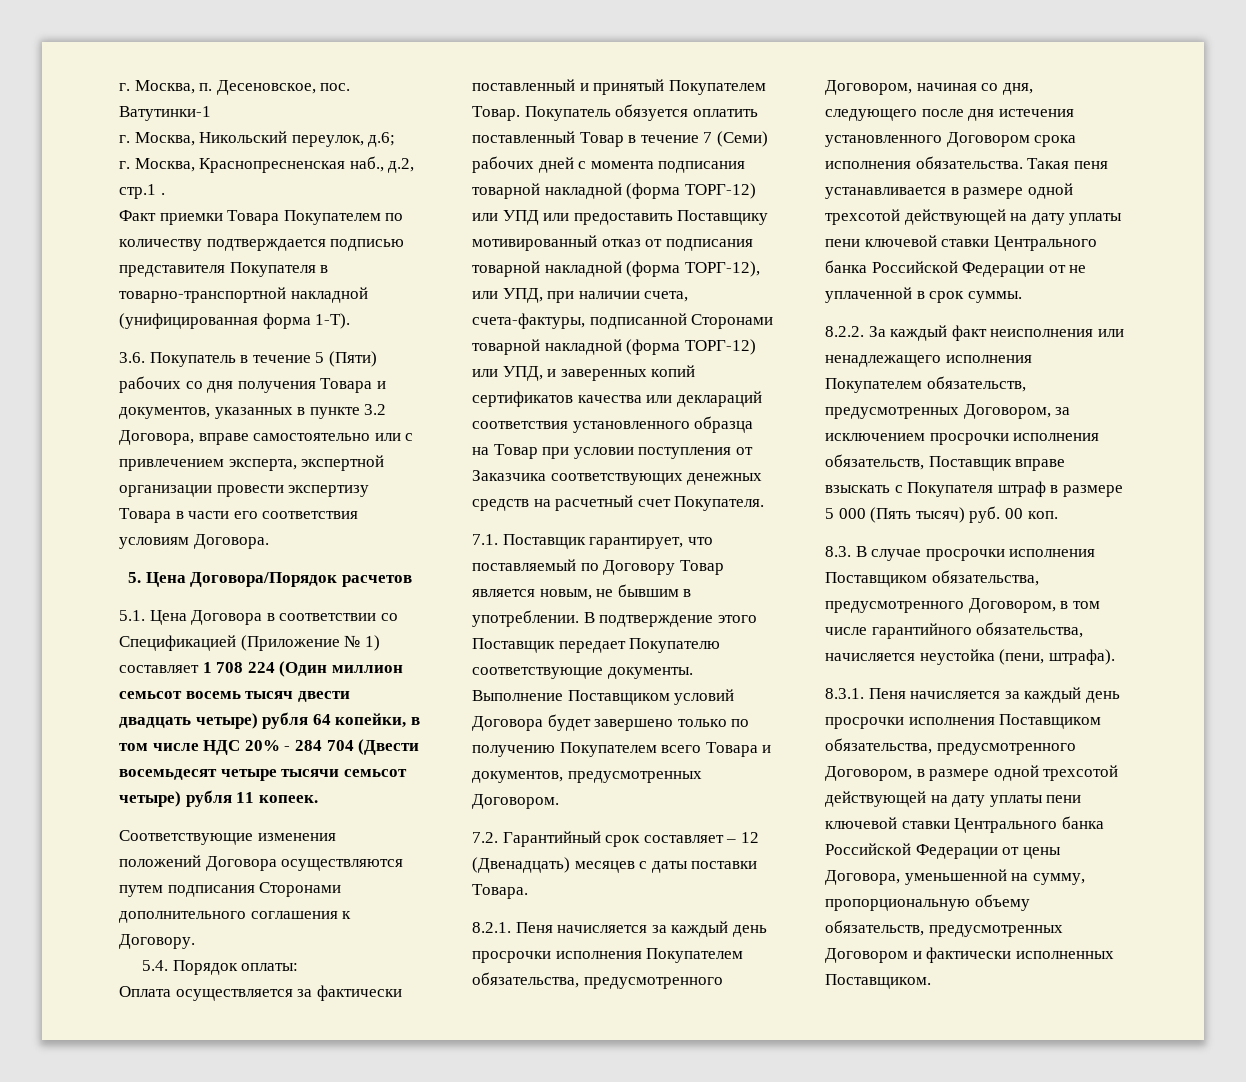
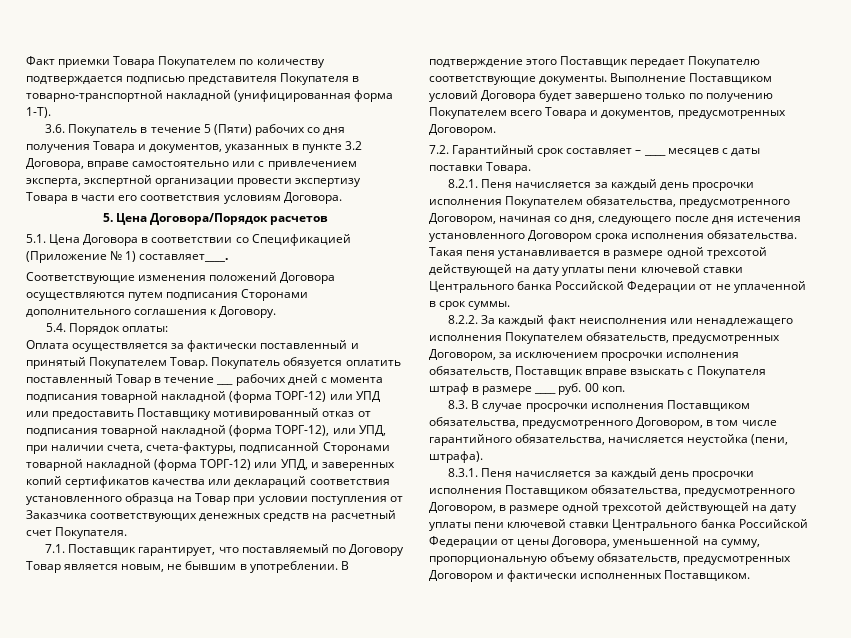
- г. Москва, п. Десеновское, пос. Ватутинки-1
- г. Москва, Никольский переулок, д.6;
- г. Москва, Краснопресненская наб., д.2, стр.1 .
- 5.1. Цена Договора в соответствии со Спецификацией (Приложение № 1) составляет 1 708 224 (Один миллион семьсот восемь тысяч двести двадцать четыре) рубля 64 копейки, в том числе НДС 20% - 284 704 (Двести восемьдесят четыре тысячи семьсот четыре) рубля 11 копеек.
+ 5.1. Цена Договора в соответствии со Спецификацией (Приложение № 1) составляет____.
- Покупатель обязуется оплатить поставленный Товар в течение 7 (Семи) рабочих дней с момента подписания товарной накладной (форма ТОРГ-12) или УПД или предоставить Поставщику мотивированный отказ от подписания товарной накладной (форма ТОРГ-12), или УПД, при наличии счета, счета-фактуры, подписанной Сторонами товарной накладной (форма ТОРГ-12) или УПД, и заверенных копий сертификатов качества или деклараций соответствия установленного образца на Товар при условии поступления от Заказчика соответствующих денежных средств на расчетный счет Покупателя.
+ Покупатель обязуется оплатить поставленный Товар в течение ___ рабочих дней с момента подписания товарной накладной (форма ТОРГ-12) или УПД или предоставить Поставщику мотивированный отказ от подписания товарной накладной (форма ТОРГ-12), или УПД, при наличии счета, счета-фактуры, подписанной Сторонами товарной накладной (форма ТОРГ-12) или УПД, и заверенных копий сертификатов качества или деклараций соответствия установленного образца на Товар при условии поступления от Заказчика соответствующих денежных средств на расчетный счет Покупателя.
- 7.2. Гарантийный срок составляет – 12 (Двенадцать) месяцев с даты поставки Товара.
+ 7.2. Гарантийный срок составляет – ____ месяцев с даты поставки Товара.
- 8.2.2. За каждый факт неисполнения или ненадлежащего исполнения Покупателем обязательств, предусмотренных Договором, за исключением просрочки исполнения обязательств, Поставщик вправе взыскать с Покупателя штраф в размере 5 000 (Пять тысяч) руб. 00 коп.
+ 8.2.2. За каждый факт неисполнения или ненадлежащего исполнения Покупателем обязательств, предусмотренных Договором, за исключением просрочки исполнения обязательств, Поставщик вправе взыскать с Покупателя штраф в размере ____ руб. 00 коп.

